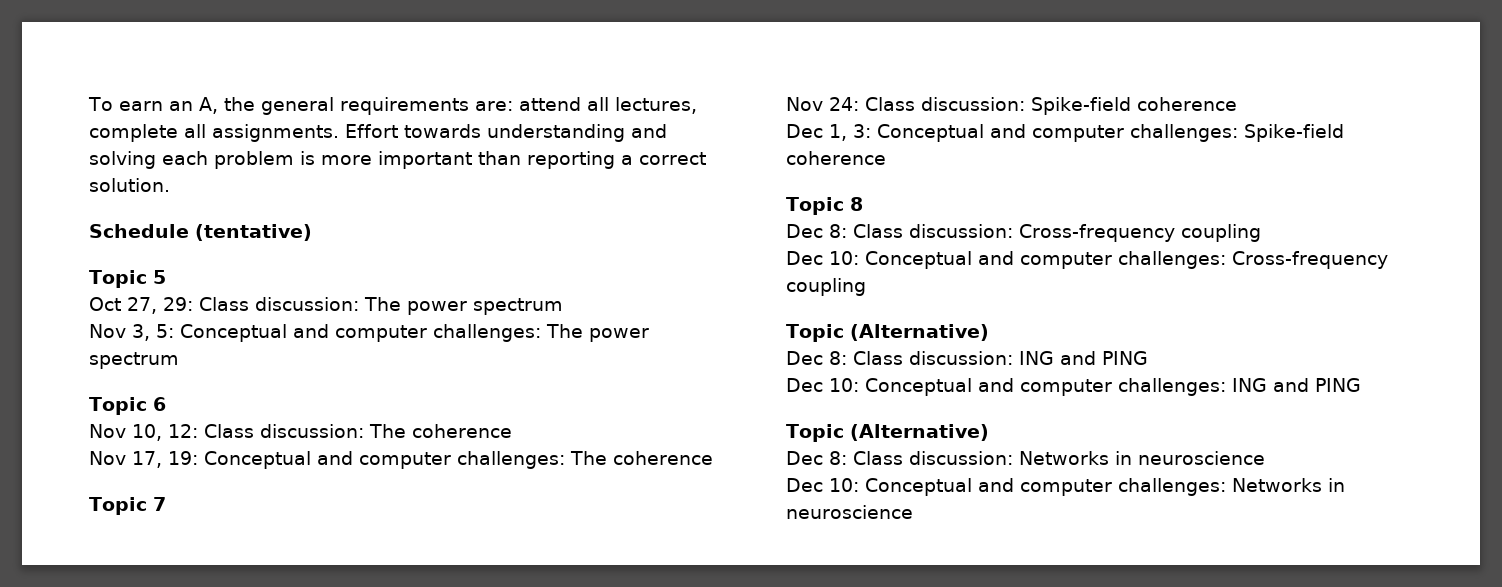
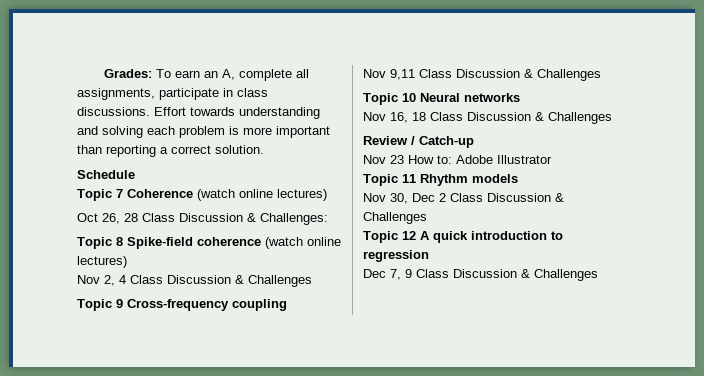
- To earn an A, the general requirements are: attend all lectures, complete all assignments.
+ Grades: To earn an A, complete all assignments, participate in class discussions.
- Schedule (tentative)
- Topic 5
- Oct 27, 29: Class discussion: The power spectrum
- Nov 3, 5: Conceptual and computer challenges: The power spectrum
- Topic 6
- Nov 10, 12: Class discussion: The coherence
- Nov 17, 19: Conceptual and computer challenges: The coherence
- Topic 7
- Nov 24: Class discussion: Spike-field coherence
- Dec 1, 3: Conceptual and computer challenges: Spike-field coherence
- Topic 8
- Dec 8: Class discussion: Cross-frequency coupling
- Dec 10: Conceptual and computer challenges: Cross-frequency coupling
- Topic (Alternative)
- Dec 8: Class discussion: ING and PING
- Dec 10: Conceptual and computer challenges: ING and PING
- Topic (Alternative)
- Dec 8: Class discussion: Networks in neuroscience
- Dec 10: Conceptual and computer challenges: Networks in neuroscience
+ Schedule
+ Topic 7 Coherence (watch online lectures)
+ Oct 26, 28 Class Discussion & Challenges:
+ Topic 8 Spike-field coherence (watch online lectures)
+ Nov 2, 4 Class Discussion & Challenges
+ Topic 9 Cross-frequency coupling
+ Nov 9,11 Class Discussion & Challenges
+ Topic 10 Neural networks
+ Nov 16, 18 Class Discussion & Challenges
+ Review / Catch-up
+ Nov 23 How to: Adobe Illustrator
+ Topic 11 Rhythm models
+ Nov 30, Dec 2 Class Discussion & Challenges
+ Topic 12 A quick introduction to regression
+ Dec 7, 9 Class Discussion & Challenges

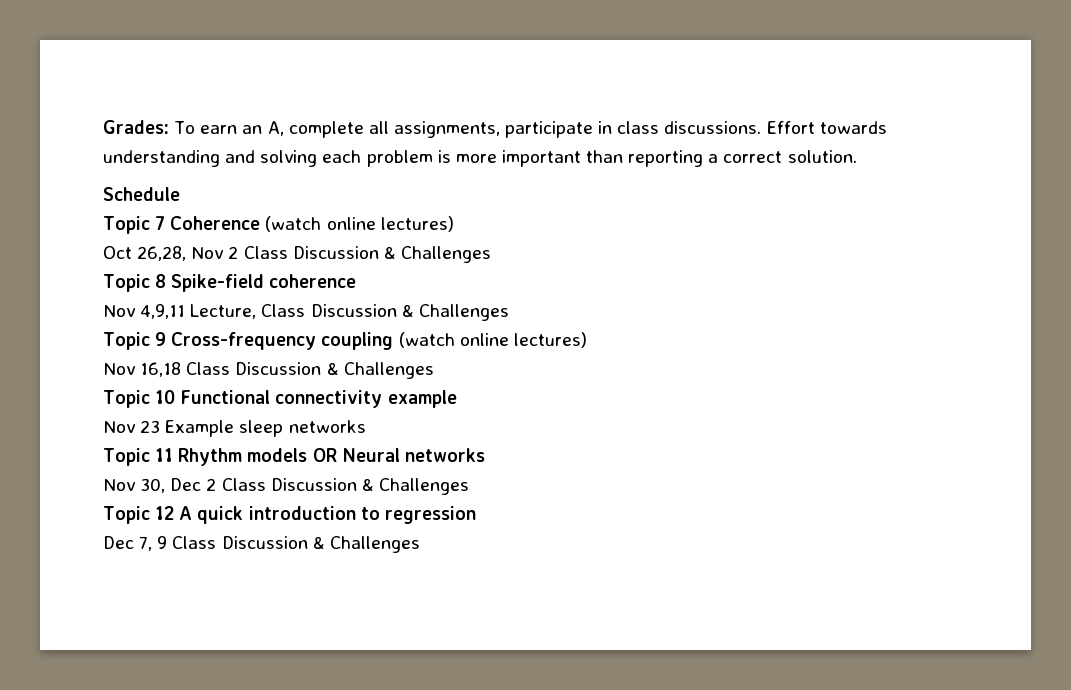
- Oct 26, 28 Class Discussion & Challenges:
+ Oct 26,28, Nov 2 Class Discussion & Challenges
- Topic 8 Spike-field coherence (watch online lectures)
- Nov 2, 4 Class Discussion & Challenges
+ Topic 8 Spike-field coherence
+ Nov 4,9,11 Lecture, Class Discussion & Challenges
- Topic 9 Cross-frequency coupling
- Nov 9,11 Class Discussion & Challenges
+ Topic 9 Cross-frequency coupling (watch online lectures)
+ Nov 16,18 Class Discussion & Challenges
- Topic 10 Neural networks
- Nov 16, 18 Class Discussion & Challenges
- Review / Catch-up
- Nov 23 How to: Adobe Illustrator
+ Topic 10 Functional connectivity example
+ Nov 23 Example sleep networks
- Topic 11 Rhythm models
+ Topic 11 Rhythm models OR Neural networks

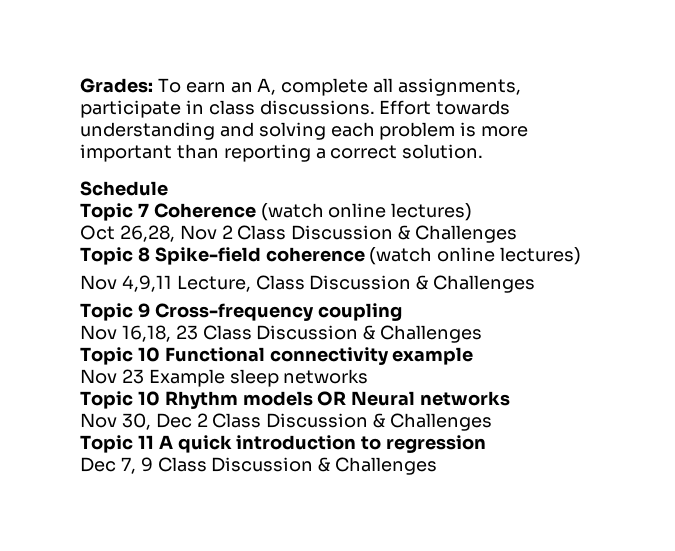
- Topic 8 Spike-field coherence
+ Topic 8 Spike-field coherence (watch online lectures)
- Topic 9 Cross-frequency coupling (watch online lectures)
- Nov 16,18 Class Discussion & Challenges
+ Topic 9 Cross-frequency coupling
+ Nov 16,18, 23 Class Discussion & Challenges
- Topic 11 Rhythm models OR Neural networks
+ Topic 10 Rhythm models OR Neural networks
- Topic 12 A quick introduction to regression
+ Topic 11 A quick introduction to regression

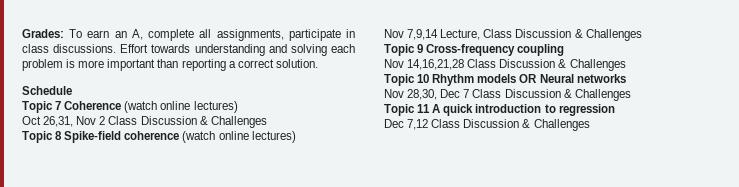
- Oct 26,28, Nov 2 Class Discussion & Challenges
+ Oct 26,31, Nov 2 Class Discussion & Challenges
- Nov 4,9,11 Lecture, Class Discussion & Challenges
+ Nov 7,9,14 Lecture, Class Discussion & Challenges
- Nov 16,18, 23 Class Discussion & Challenges
- Topic 10 Functional connectivity example
- Nov 23 Example sleep networks
+ Nov 14,16,21,28 Class Discussion & Challenges
- Nov 30, Dec 2 Class Discussion & Challenges
+ Nov 28,30, Dec 7 Class Discussion & Challenges
- Dec 7, 9 Class Discussion & Challenges
+ Dec 7,12 Class Discussion & Challenges

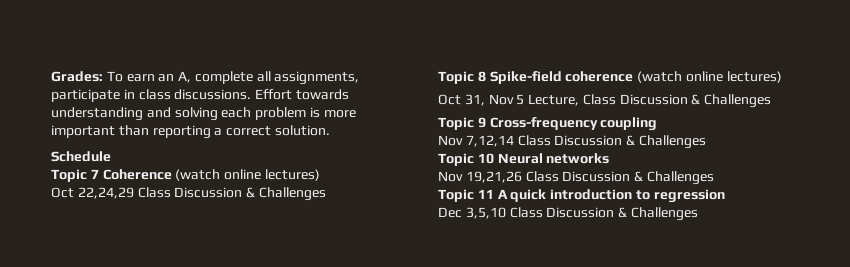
- Oct 26,31, Nov 2 Class Discussion & Challenges
+ Oct 22,24,29 Class Discussion & Challenges
- Nov 7,9,14 Lecture, Class Discussion & Challenges
+ Oct 31, Nov 5 Lecture, Class Discussion & Challenges
- Nov 14,16,21,28 Class Discussion & Challenges
+ Nov 7,12,14 Class Discussion & Challenges
- Topic 10 Rhythm models OR Neural networks
+ Topic 10 Neural networks
- Nov 28,30, Dec 7 Class Discussion & Challenges
+ Nov 19,21,26 Class Discussion & Challenges
- Dec 7,12 Class Discussion & Challenges
+ Dec 3,5,10 Class Discussion & Challenges

